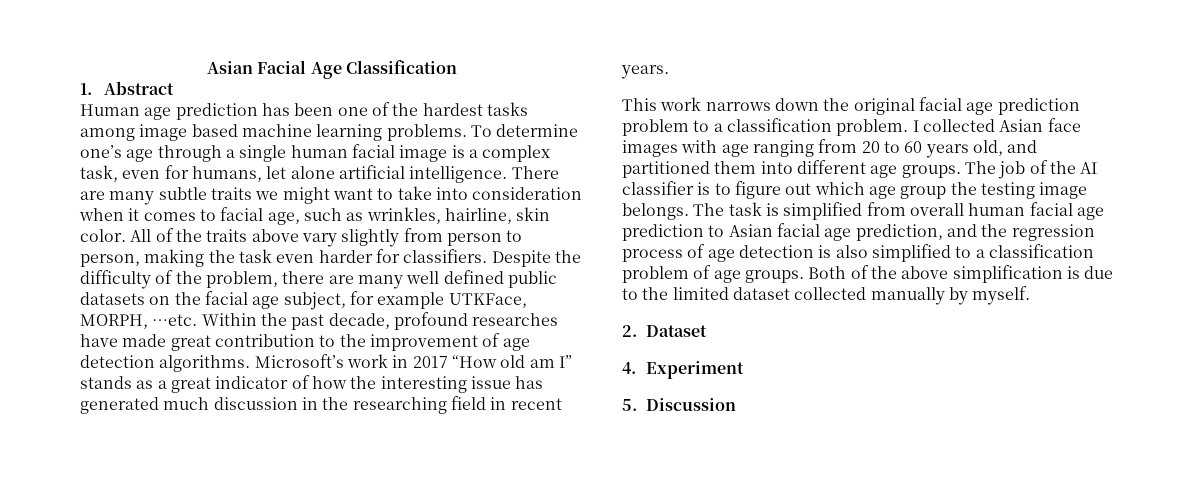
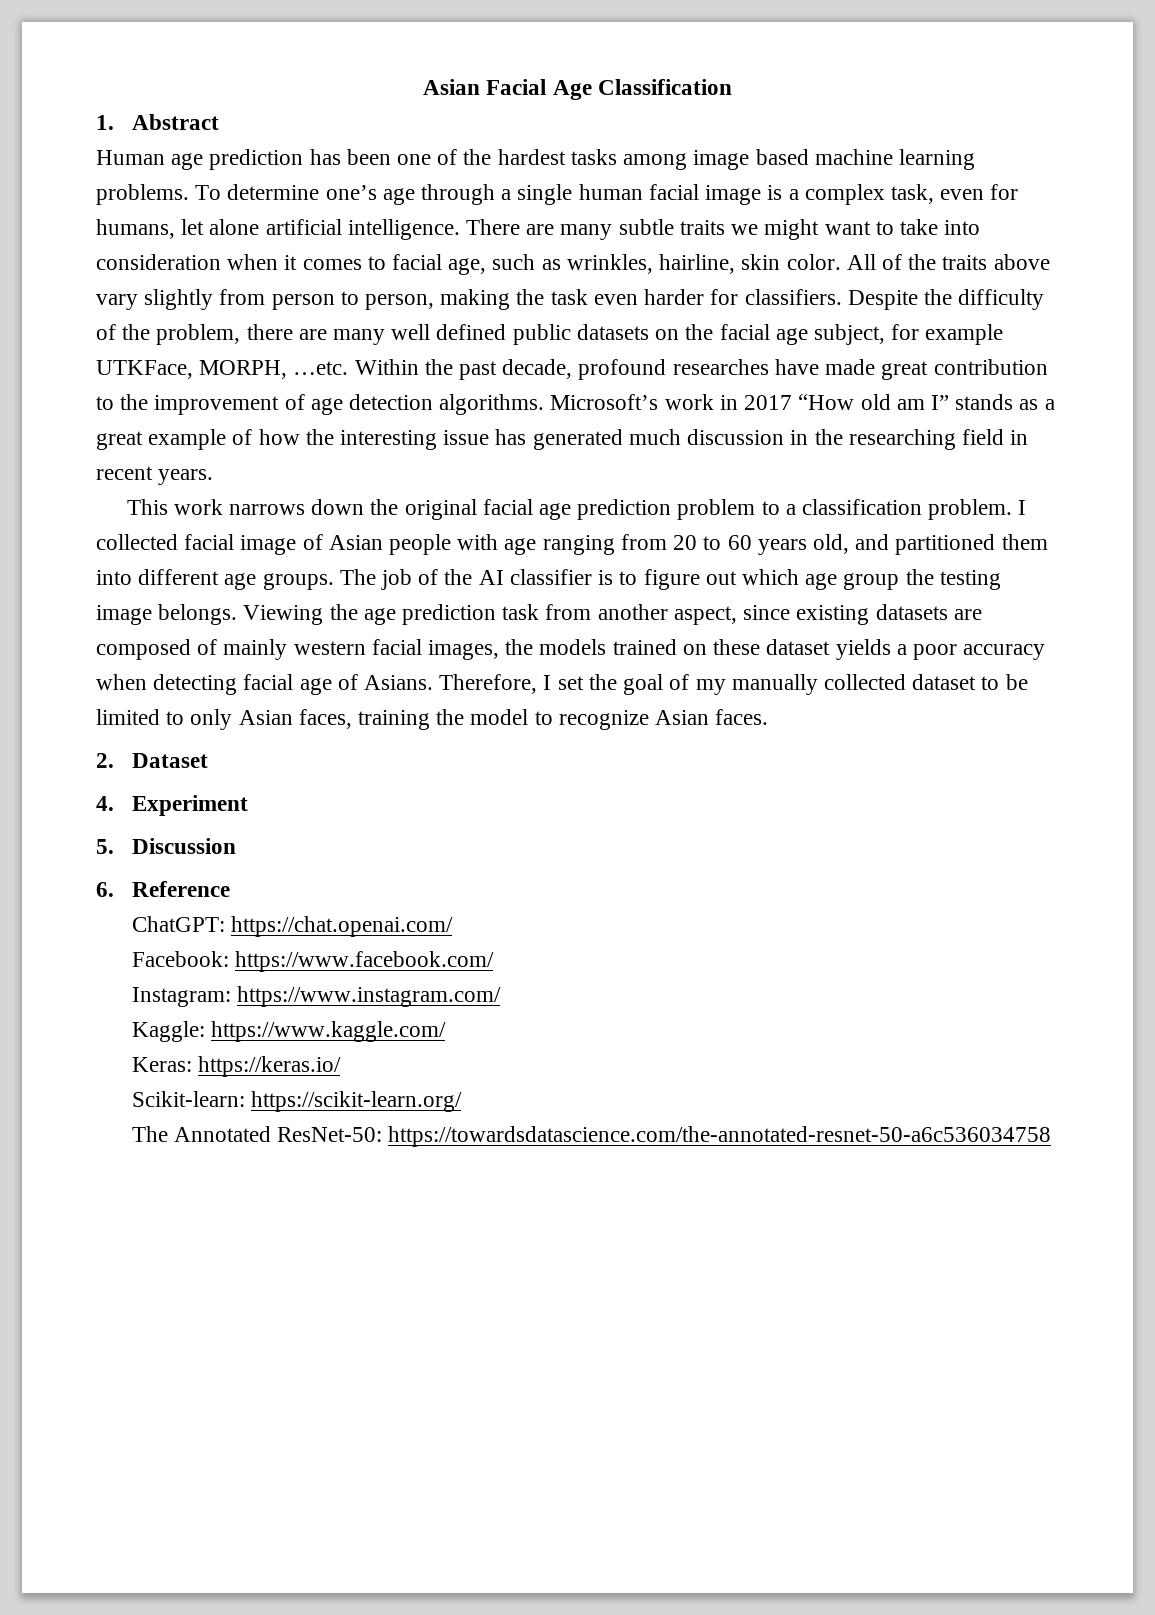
- Microsoft’s work in 2017 “How old am I” stands as a great indicator of how the interesting issue has generated much discussion in the researching field in recent years.
+ Microsoft’s work in 2017 “How old am I” stands as a great example of how the interesting issue has generated much discussion in the researching field in recent years.
- I collected Asian face images with age ranging from 20 to 60 years old, and partitioned them into different age groups.
+ I collected facial image of Asian people with age ranging from 20 to 60 years old, and partitioned them into different age groups.
- The task is simplified from overall human facial age prediction to Asian facial age prediction, and the regression process of age detection is also simplified to a classification problem of age groups. Both of the above simplification is due to the limited dataset collected manually by myself.
+ Viewing the age prediction task from another aspect, since existing datasets are composed of mainly western facial images, the models trained on these dataset yields a poor accuracy when detecting facial age of Asians. Therefore, I set the goal of my manually collected dataset to be limited to only Asian faces, training the model to recognize Asian faces.
+ 6. Reference
+ ChatGPT: https://chat.openai.com/
+ Facebook: https://www.facebook.com/
+ Instagram: https://www.instagram.com/
+ Kaggle: https://www.kaggle.com/
+ Keras: https://keras.io/
+ Scikit-learn: https://scikit-learn.org/
+ The Annotated ResNet-50: https://towardsdatascience.com/the-annotated-resnet-50-a6c536034758

